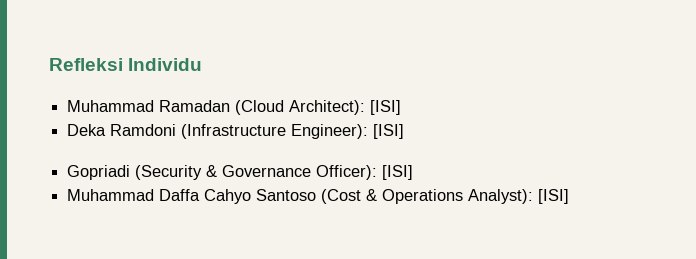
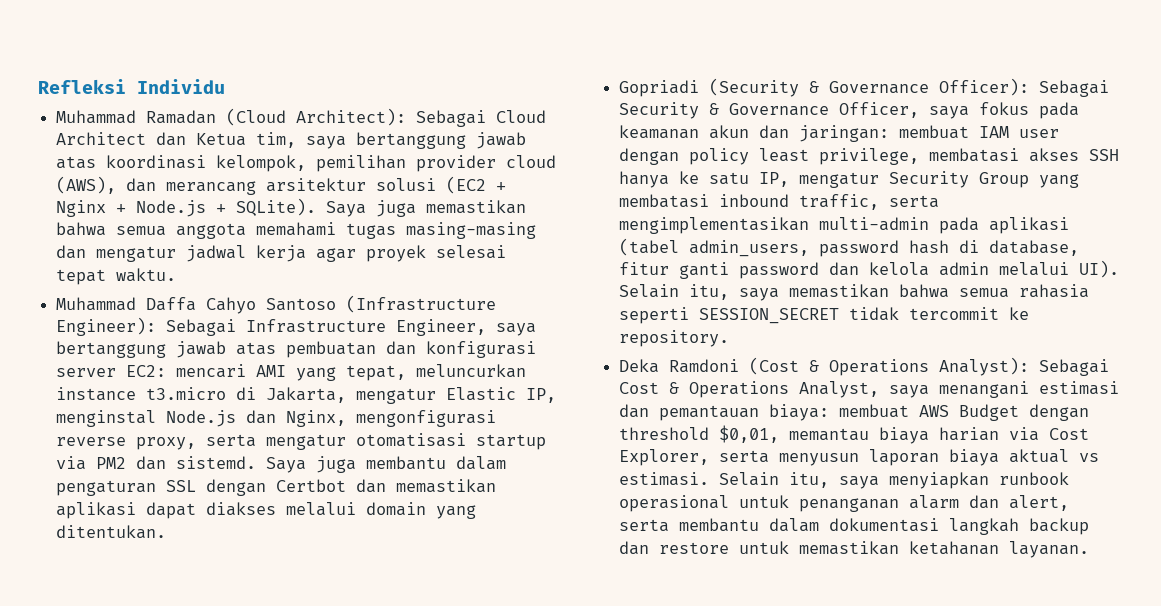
- Muhammad Ramadan (Cloud Architect): [ISI]
- Deka Ramdoni (Infrastructure Engineer): [ISI]
+ Muhammad Ramadan (Cloud Architect): Sebagai Cloud Architect dan Ketua tim, saya bertanggung jawab atas koordinasi kelompok, pemilihan provider cloud (AWS), dan merancang arsitektur solusi (EC2 + Nginx + Node.js + SQLite). Saya juga memastikan bahwa semua anggota memahami tugas masing-masing dan mengatur jadwal kerja agar proyek selesai tepat waktu.
+ Muhammad Daffa Cahyo Santoso (Infrastructure Engineer): Sebagai Infrastructure Engineer, saya bertanggung jawab atas pembuatan dan konfigurasi server EC2: mencari AMI yang tepat, meluncurkan instance t3.micro di Jakarta, mengatur Elastic IP, menginstal Node.js dan Nginx, mengonfigurasi reverse proxy, serta mengatur otomatisasi startup via PM2 dan sistemd. Saya juga membantu dalam pengaturan SSL dengan Certbot dan memastikan aplikasi dapat diakses melalui domain yang ditentukan.
- Gopriadi (Security & Governance Officer): [ISI]
- Muhammad Daffa Cahyo Santoso (Cost & Operations Analyst): [ISI]
+ Gopriadi (Security & Governance Officer): Sebagai Security & Governance Officer, saya fokus pada keamanan akun dan jaringan: membuat IAM user dengan policy least privilege, membatasi akses SSH hanya ke satu IP, mengatur Security Group yang membatasi inbound traffic, serta mengimplementasikan multi-admin pada aplikasi (tabel admin_users, password hash di database, fitur ganti password dan kelola admin melalui UI). Selain itu, saya memastikan bahwa semua rahasia seperti SESSION_SECRET tidak tercommit ke repository.
+ Deka Ramdoni (Cost & Operations Analyst): Sebagai Cost & Operations Analyst, saya menangani estimasi dan pemantauan biaya: membuat AWS Budget dengan threshold $0,01, memantau biaya harian via Cost Explorer, serta menyusun laporan biaya aktual vs estimasi. Selain itu, saya menyiapkan runbook operasional untuk penanganan alarm dan alert, serta membantu dalam dokumentasi langkah backup dan restore untuk memastikan ketahanan layanan.

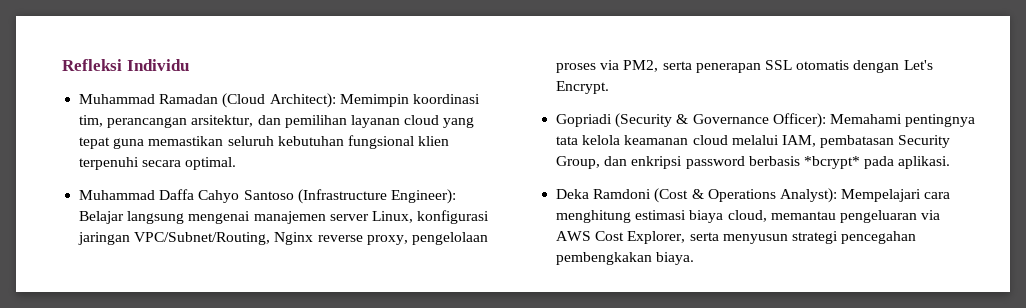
- Muhammad Ramadan (Cloud Architect): Sebagai Cloud Architect dan Ketua tim, saya bertanggung jawab atas koordinasi kelompok, pemilihan provider cloud (AWS), dan merancang arsitektur solusi (EC2 + Nginx + Node.js + SQLite). Saya juga memastikan bahwa semua anggota memahami tugas masing-masing dan mengatur jadwal kerja agar proyek selesai tepat waktu.
+ Muhammad Ramadan (Cloud Architect): Memimpin koordinasi tim, perancangan arsitektur, dan pemilihan layanan cloud yang tepat guna memastikan seluruh kebutuhan fungsional klien terpenuhi secara optimal.
- Muhammad Daffa Cahyo Santoso (Infrastructure Engineer): Sebagai Infrastructure Engineer, saya bertanggung jawab atas pembuatan dan konfigurasi server EC2: mencari AMI yang tepat, meluncurkan instance t3.micro di Jakarta, mengatur Elastic IP, menginstal Node.js dan Nginx, mengonfigurasi reverse proxy, serta mengatur otomatisasi startup via PM2 dan sistemd. Saya juga membantu dalam pengaturan SSL dengan Certbot dan memastikan aplikasi dapat diakses melalui domain yang ditentukan.
+ Muhammad Daffa Cahyo Santoso (Infrastructure Engineer): Belajar langsung mengenai manajemen server Linux, konfigurasi jaringan VPC/Subnet/Routing, Nginx reverse proxy, pengelolaan proses via PM2, serta penerapan SSL otomatis dengan Let's Encrypt.
- Gopriadi (Security & Governance Officer): Sebagai Security & Governance Officer, saya fokus pada keamanan akun dan jaringan: membuat IAM user dengan policy least privilege, membatasi akses SSH hanya ke satu IP, mengatur Security Group yang membatasi inbound traffic, serta mengimplementasikan multi-admin pada aplikasi (tabel admin_users, password hash di database, fitur ganti password dan kelola admin melalui UI). Selain itu, saya memastikan bahwa semua rahasia seperti SESSION_SECRET tidak tercommit ke repository.
+ Gopriadi (Security & Governance Officer): Memahami pentingnya tata kelola keamanan cloud melalui IAM, pembatasan Security Group, dan enkripsi password berbasis *bcrypt* pada aplikasi.
- Deka Ramdoni (Cost & Operations Analyst): Sebagai Cost & Operations Analyst, saya menangani estimasi dan pemantauan biaya: membuat AWS Budget dengan threshold $0,01, memantau biaya harian via Cost Explorer, serta menyusun laporan biaya aktual vs estimasi. Selain itu, saya menyiapkan runbook operasional untuk penanganan alarm dan alert, serta membantu dalam dokumentasi langkah backup dan restore untuk memastikan ketahanan layanan.
+ Deka Ramdoni (Cost & Operations Analyst): Mempelajari cara menghitung estimasi biaya cloud, memantau pengeluaran via AWS Cost Explorer, serta menyusun strategi pencegahan pembengkakan biaya.

